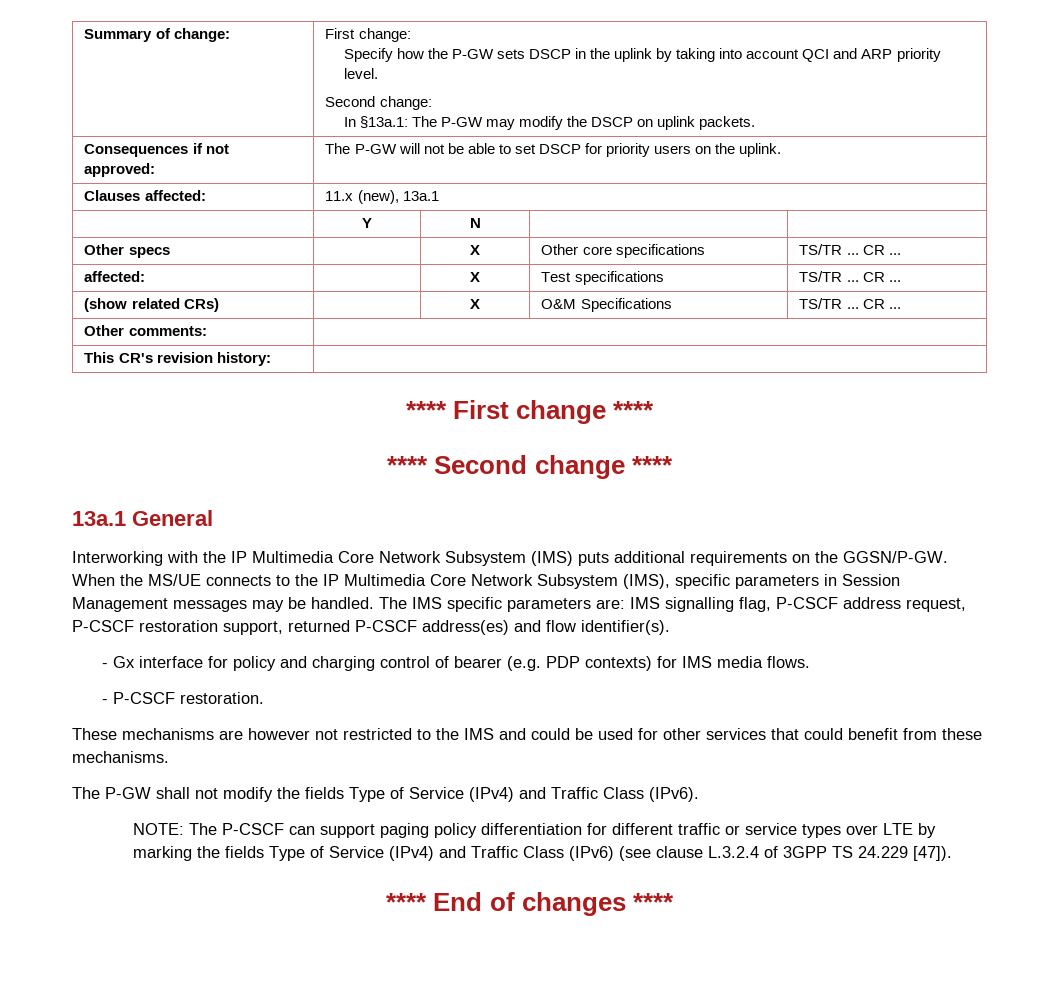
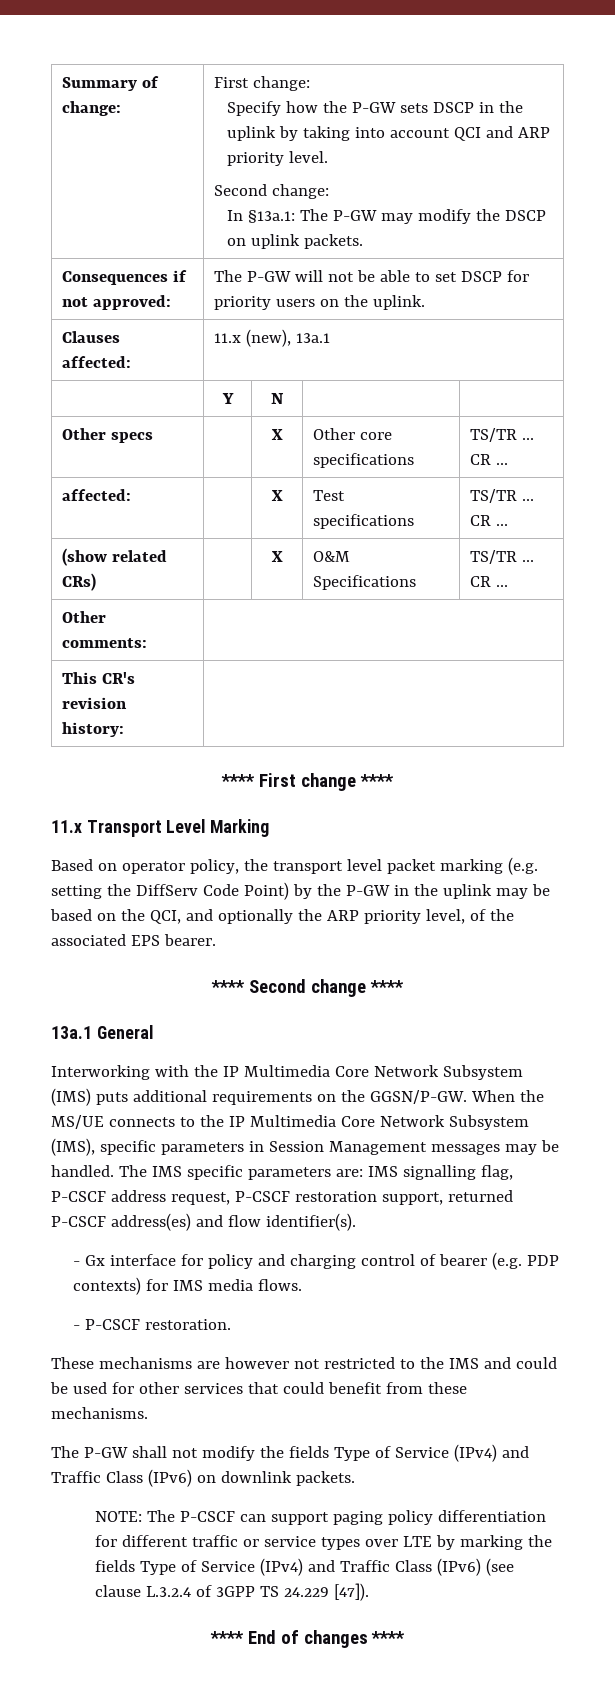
+ 11.x Transport Level Marking
+ Based on operator policy, the transport level packet marking (e.g. setting the DiffServ Code Point) by the P-GW in the uplink may be based on the QCI, and optionally the ARP priority level, of the associated EPS bearer.
- The P-GW shall not modify the fields Type of Service (IPv4) and Traffic Class (IPv6).
+ The P-GW shall not modify the fields Type of Service (IPv4) and Traffic Class (IPv6) on downlink packets.

